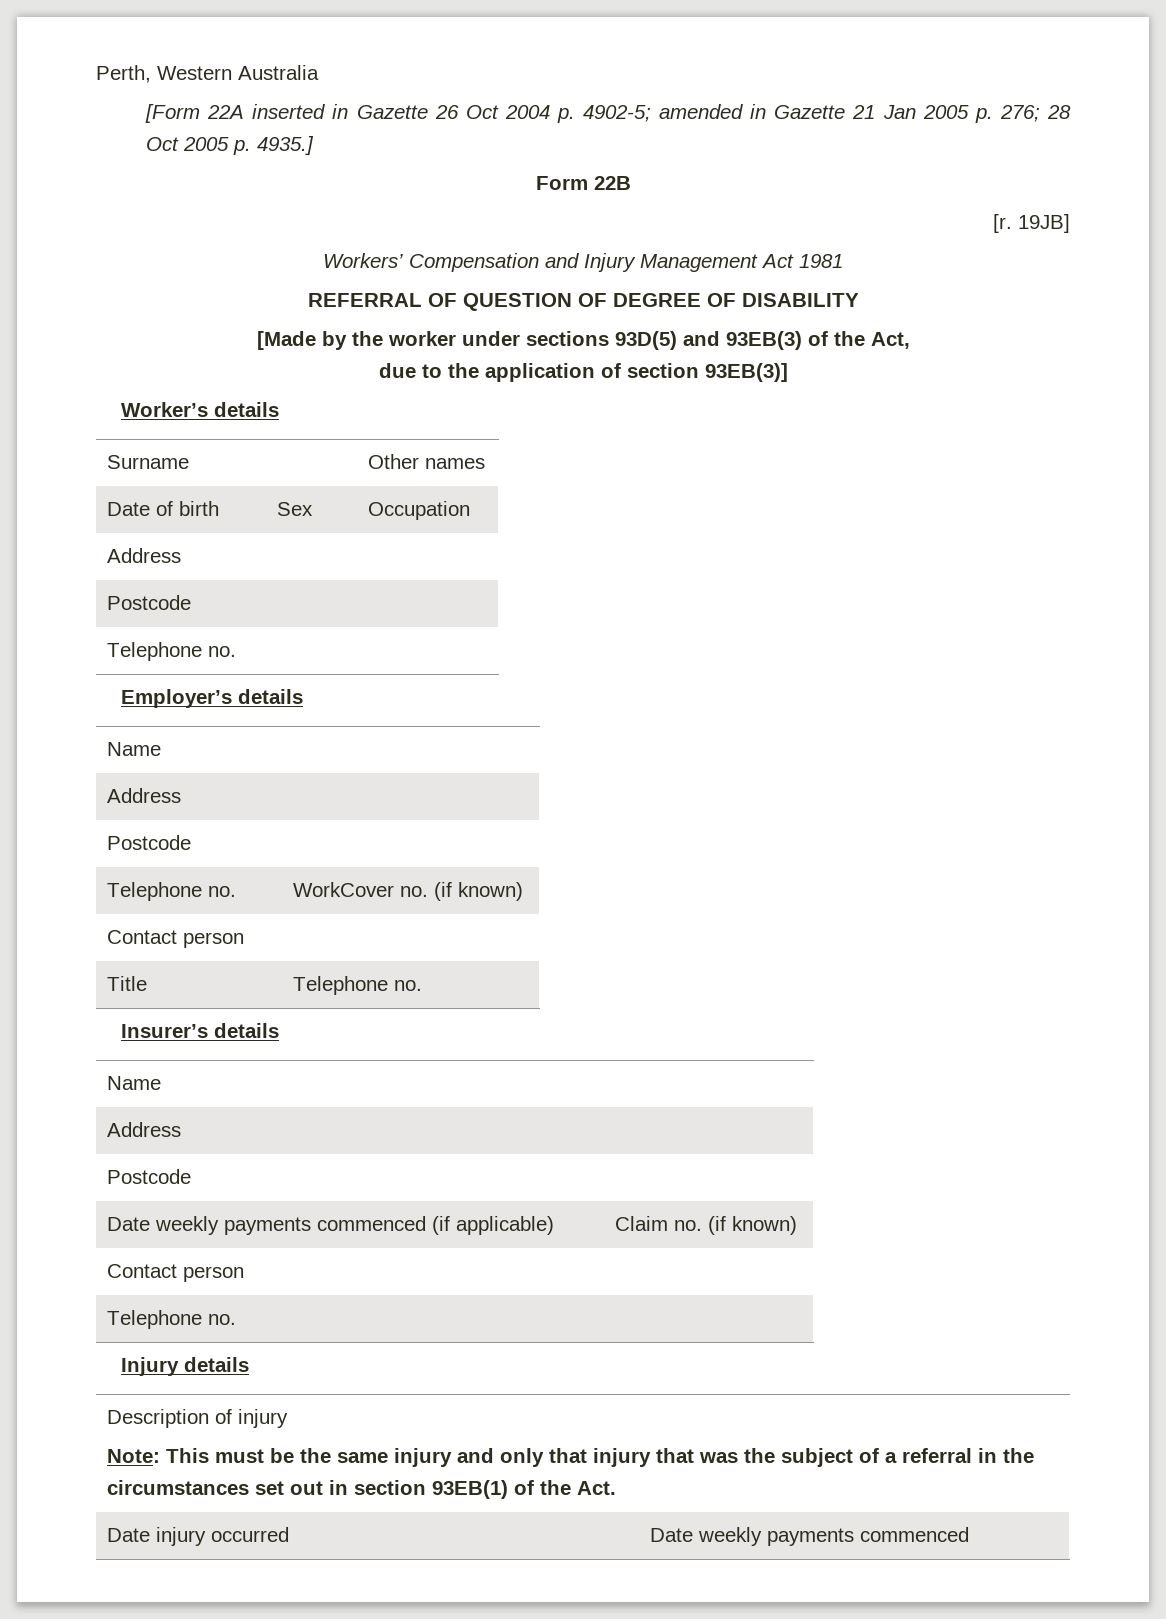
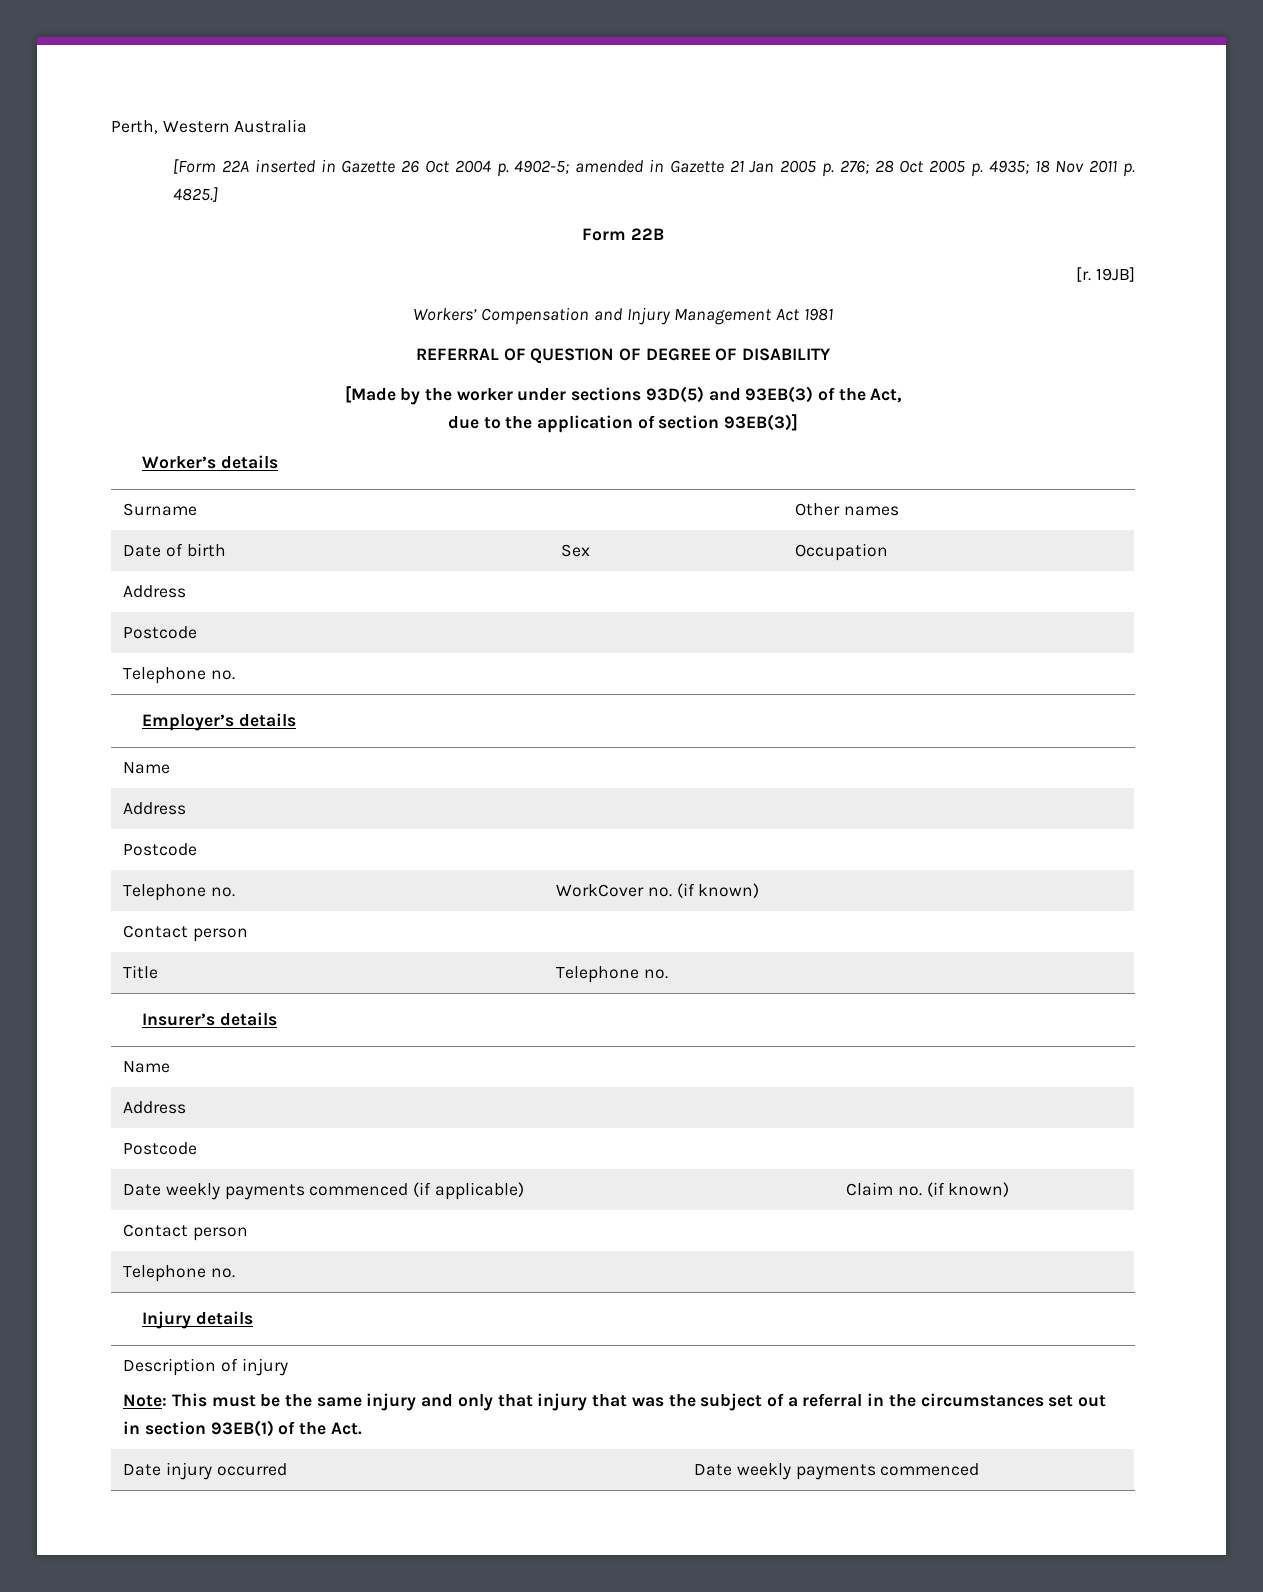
- [Form 22A inserted in Gazette 26 Oct 2004 p. 4902-5; amended in Gazette 21 Jan 2005 p. 276; 28 Oct 2005 p. 4935.]
+ [Form 22A inserted in Gazette 26 Oct 2004 p. 4902-5; amended in Gazette 21 Jan 2005 p. 276; 28 Oct 2005 p. 4935; 18 Nov 2011 p. 4825.]

